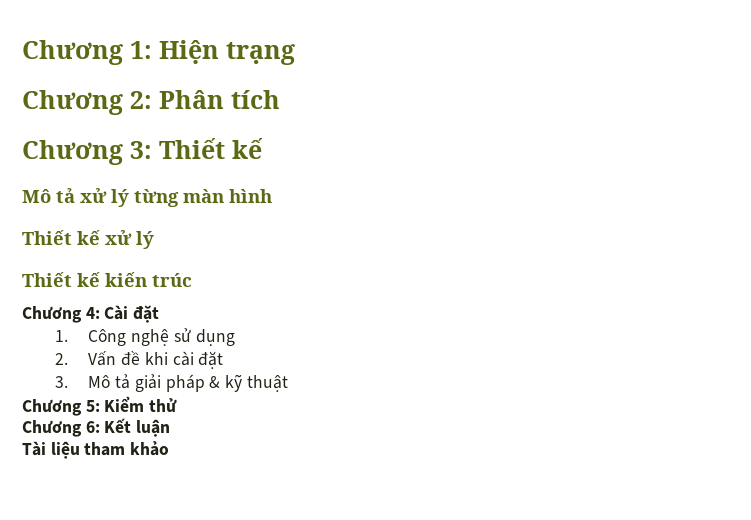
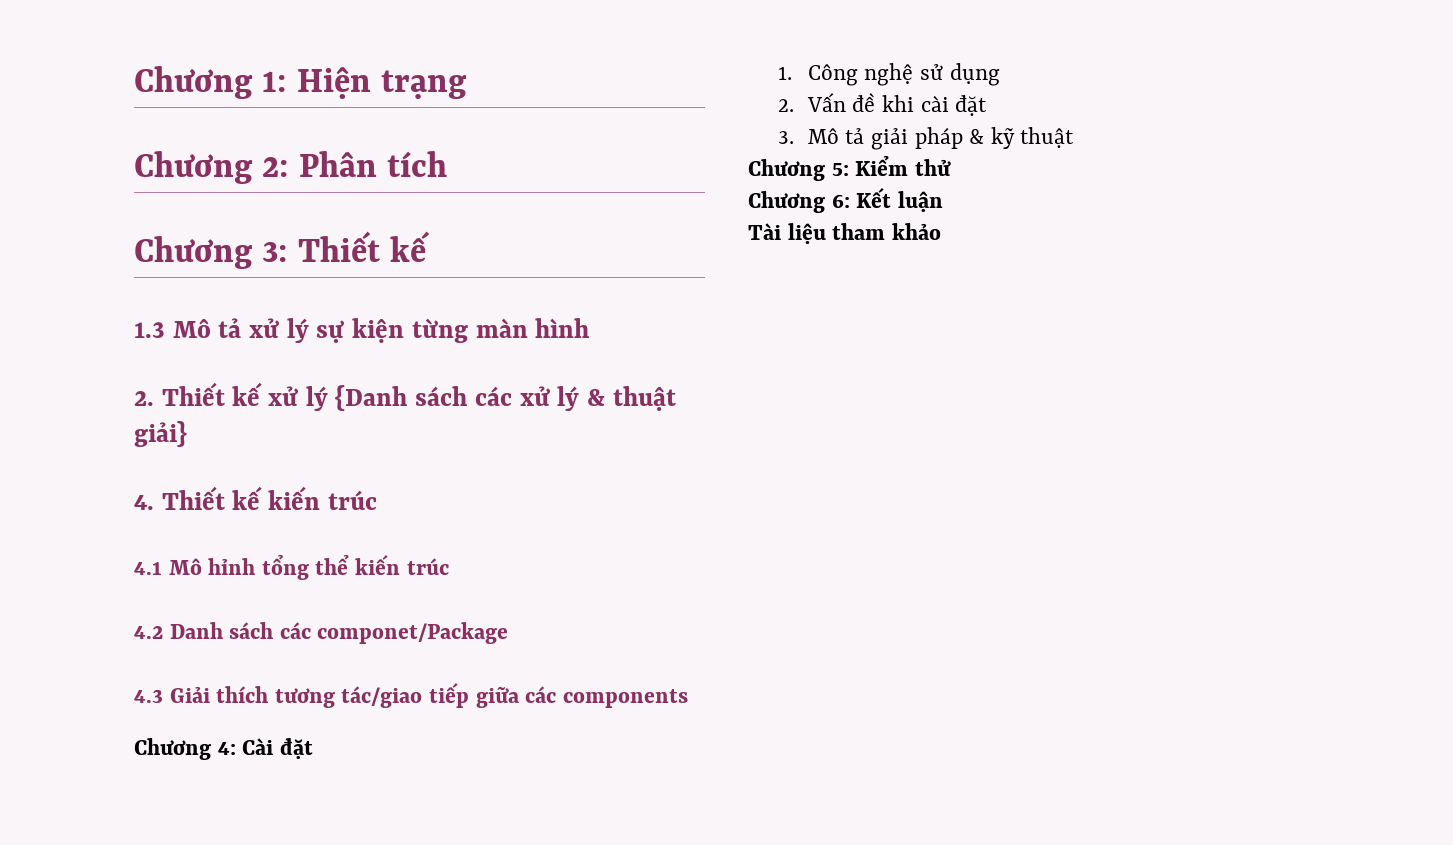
- Mô tả xử lý từng màn hình
+ 1.3 Mô tả xử lý sự kiện từng màn hình
- Thiết kế xử lý
- Thiết kế kiến trúc
+ 2. Thiết kế xử lý {Danh sách các xử lý & thuật giải}
+ 4. Thiết kế kiến trúc
+ 4.1 Mô hỉnh tổng thể kiến trúc
+ 4.2 Danh sách các componet/Package
+ 4.3 Giải thích tương tác/giao tiếp giữa các components

